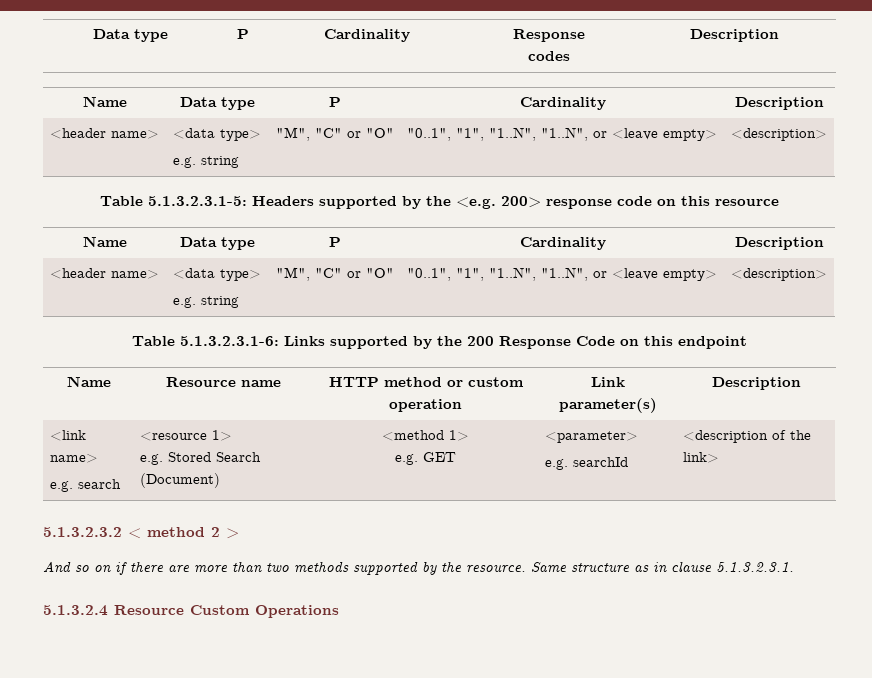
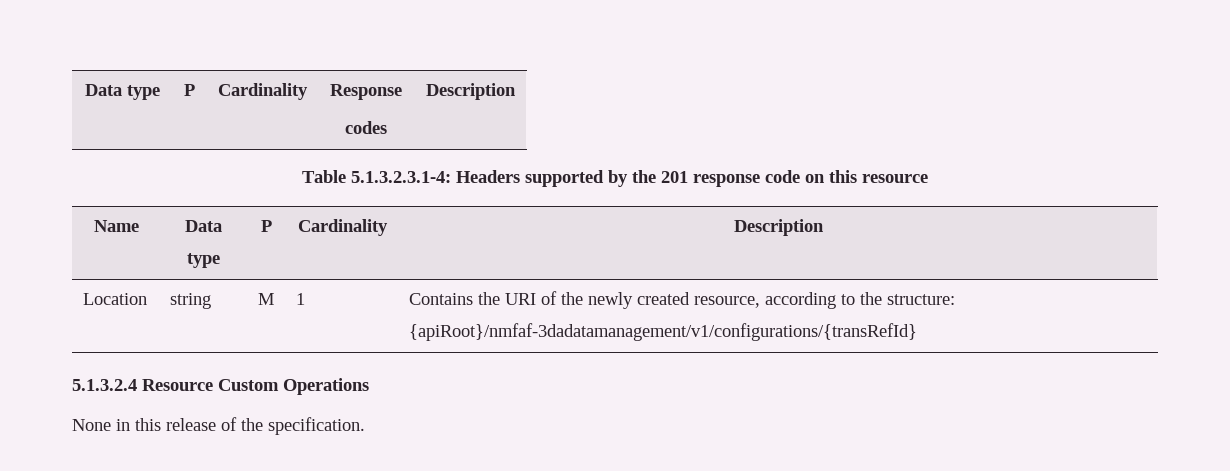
  Data type | P | Cardinality | Response
  codes | Description
+ Table 5.1.3.2.3.1-4: Headers supported by the 201 response code on this resource
  Name | Data type | P | Cardinality | Description
- <header name> | <data type>
- e.g. string | "M", "C" or "O" | "0..1", "1", "1..N", "1..N", or <leave empty> | <description>
- Table 5.1.3.2.3.1-5: Headers supported by the <e.g. 200> response code on this resource
- Name | Data type | P | Cardinality | Description
- <header name> | <data type>
- e.g. string | "M", "C" or "O" | "0..1", "1", "1..N", "1..N", or <leave empty> | <description>
- Table 5.1.3.2.3.1-6: Links supported by the 200 Response Code on this endpoint
- Name | Resource name | HTTP method or custom operation | Link parameter(s) | Description
- <link name>
- e.g. search | <resource 1>
- e.g. Stored Search (Document) | <method 1>
- e.g. GET | <parameter>
- e.g. searchId | <description of the link>
- 5.1.3.2.3.2 < method 2 >
- And so on if there are more than two methods supported by the resource. Same structure as in clause 5.1.3.2.3.1.
+ Location | string | M | 1 | Contains the URI of the newly created resource, according to the structure: {apiRoot}/nmfaf-3dadatamanagement/v1/configurations/{transRefId}
  5.1.3.2.4 Resource Custom Operations
+ None in this release of the specification.

